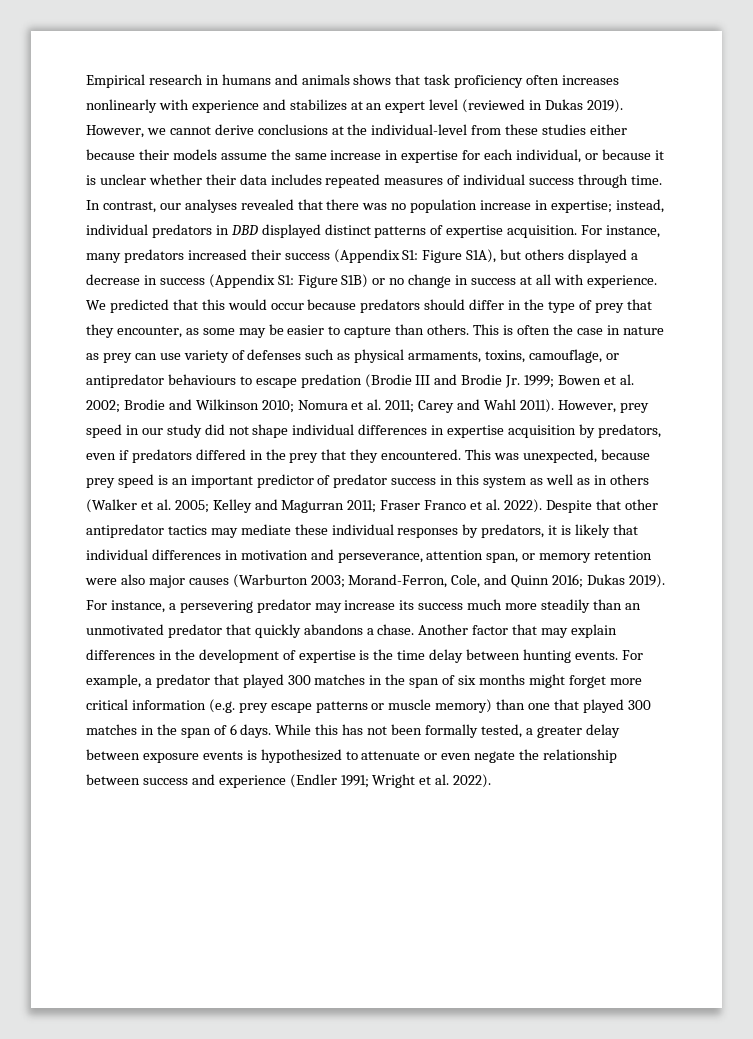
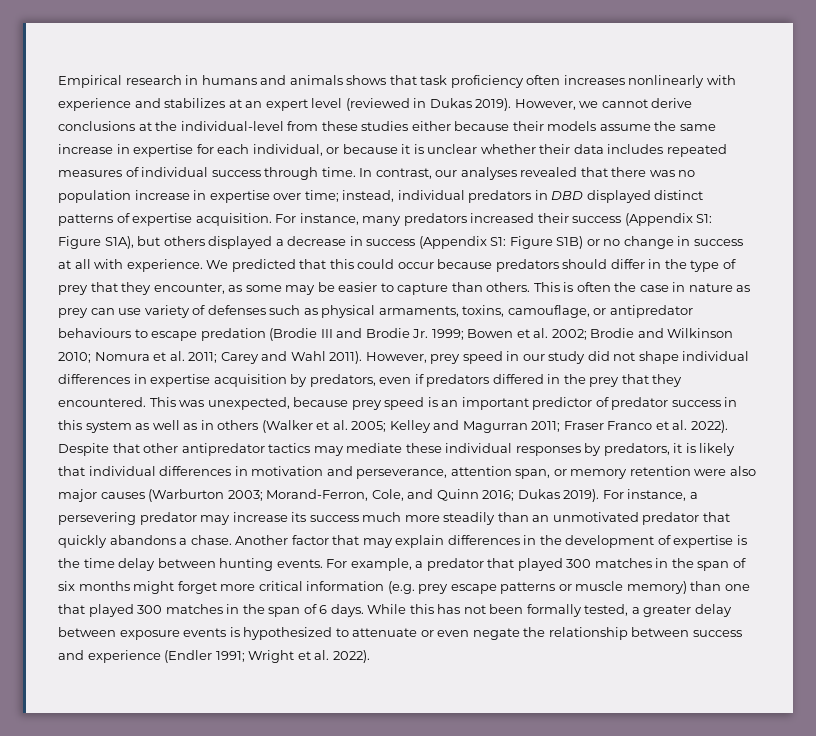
- In contrast, our analyses revealed that there was no population increase in expertise; instead, individual predators in DBD displayed distinct patterns of expertise acquisition.
+ In contrast, our analyses revealed that there was no population increase in expertise over time; instead, individual predators in DBD displayed distinct patterns of expertise acquisition.
- We predicted that this would occur because predators should differ in the type of prey that they encounter, as some may be easier to capture than others.
+ We predicted that this could occur because predators should differ in the type of prey that they encounter, as some may be easier to capture than others.

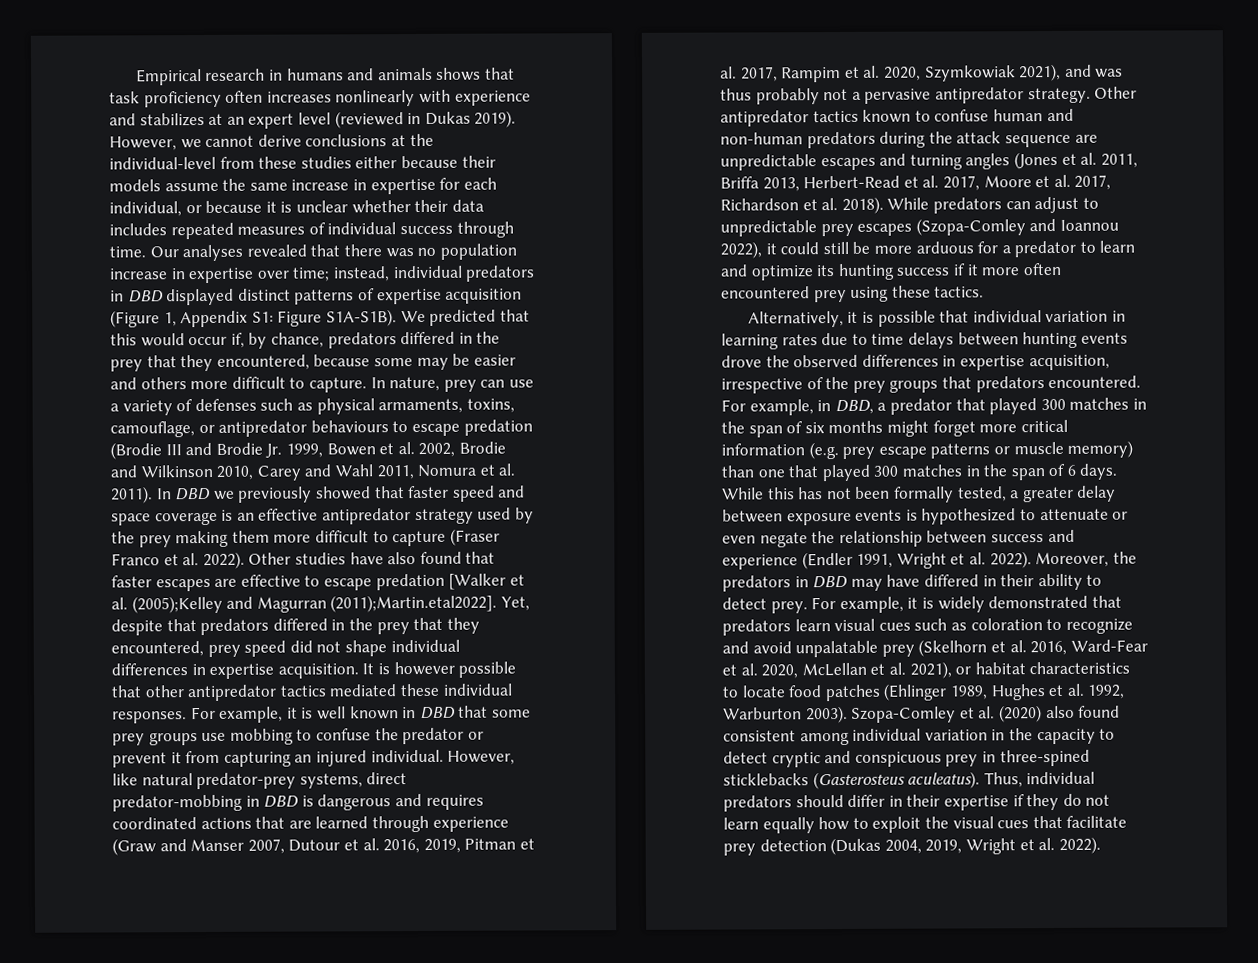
- In contrast, our analyses revealed that there was no population increase in expertise over time;
+ Our analyses revealed that there was no population increase in expertise over time;
- instead, individual predators in DBD displayed distinct patterns of expertise acquisition. For instance, many predators increased their success (Appendix S1: Figure S1A), but others displayed a decrease in success (Appendix S1: Figure S1B) or no change in success at all with experience. We predicted that this could occur because predators should differ in the type of prey that they encounter, as some may be easier to capture than others. This is often the case in nature as prey can use variety of defenses such as physical armaments, toxins, camouflage, or antipredator behaviours to escape predation (Brodie III and Brodie Jr. 1999; Bowen et al. 2002; Brodie and Wilkinson 2010; Nomura et al. 2011; Carey and Wahl 2011). However, prey speed in our study did not shape individual differences in expertise acquisition by predators, even if predators differed in the prey that they encountered. This was unexpected, because prey speed is an important predictor of predator success in this system as well as in others (Walker et al. 2005; Kelley and Magurran 2011; Fraser Franco et al. 2022). Despite that other antipredator tactics may mediate these individual responses by predators, it is likely that individual differences in motivation and perseverance, attention span, or memory retention were also major causes (Warburton 2003; Morand-Ferron, Cole, and Quinn 2016; Dukas 2019). For instance, a persevering predator may increase its success much more steadily than an unmotivated predator that quickly abandons a chase. Another factor that may explain differences in the development of expertise is the time delay between hunting events. For example, a predator that played 300 matches in the span of six months might forget more critical information (e.g. prey escape patterns or muscle memory) than one that played 300 matches in the span of 6 days.
+ instead, individual predators in DBD displayed distinct patterns of expertise acquisition (Figure 1, Appendix S1: Figure S1A-S1B). We predicted that this would occur if, by chance, predators differed in the prey that they encountered, because some may be easier and others more difficult to capture. In nature, prey can use a variety of defenses such as physical armaments, toxins, camouflage, or antipredator behaviours to escape predation (Brodie III and Brodie Jr. 1999, Bowen et al. 2002, Brodie and Wilkinson 2010, Carey and Wahl 2011, Nomura et al. 2011). In DBD we previously showed that faster speed and space coverage is an effective antipredator strategy used by the prey making them more difficult to capture (Fraser Franco et al. 2022). Other studies have also found that faster escapes are effective to escape predation [Walker et al. (2005);Kelley and Magurran (2011);Martin.etal2022]. Yet, despite that predators differed in the prey that they encountered, prey speed did not shape individual differences in expertise acquisition. It is however possible that other antipredator tactics mediated these individual responses. For example, it is well known in DBD that some prey groups use mobbing to confuse the predator or prevent it from capturing an injured individual. However, like natural predator-prey systems, direct predator-mobbing in DBD is dangerous and requires coordinated actions that are learned through experience (Graw and Manser 2007, Dutour et al. 2016, 2019, Pitman et al. 2017, Rampim et al. 2020, Szymkowiak 2021), and was thus probably not a pervasive antipredator strategy. Other antipredator tactics known to confuse human and non-human predators during the attack sequence are unpredictable escapes and turning angles (Jones et al. 2011, Briffa 2013, Herbert-Read et al. 2017, Moore et al. 2017, Richardson et al. 2018). While predators can adjust to unpredictable prey escapes (Szopa-Comley and Ioannou 2022), it could still be more arduous for a predator to learn and optimize its hunting success if it more often encountered prey using these tactics.
+ Alternatively, it is possible that individual variation in learning rates due to time delays between hunting events drove the observed differences in expertise acquisition, irrespective of the prey groups that predators encountered. For example, in DBD, a predator that played 300 matches in the span of six months might forget more critical information (e.g. prey escape patterns or muscle memory) than one that played 300 matches in the span of 6 days.
- While this has not been formally tested, a greater delay between exposure events is hypothesized to attenuate or even negate the relationship between success and experience (Endler 1991; Wright et al. 2022).
+ While this has not been formally tested, a greater delay between exposure events is hypothesized to attenuate or even negate the relationship between success and experience (Endler 1991, Wright et al. 2022). Moreover, the predators in DBD may have differed in their ability to detect prey. For example, it is widely demonstrated that predators learn visual cues such as coloration to recognize and avoid unpalatable prey (Skelhorn et al. 2016, Ward-Fear et al. 2020, McLellan et al. 2021), or habitat characteristics to locate food patches (Ehlinger 1989, Hughes et al. 1992, Warburton 2003). Szopa-Comley et al. (2020) also found consistent among individual variation in the capacity to detect cryptic and conspicuous prey in three-spined sticklebacks (Gasterosteus aculeatus). Thus, individual predators should differ in their expertise if they do not learn equally how to exploit the visual cues that facilitate prey detection (Dukas 2004, 2019, Wright et al. 2022).

